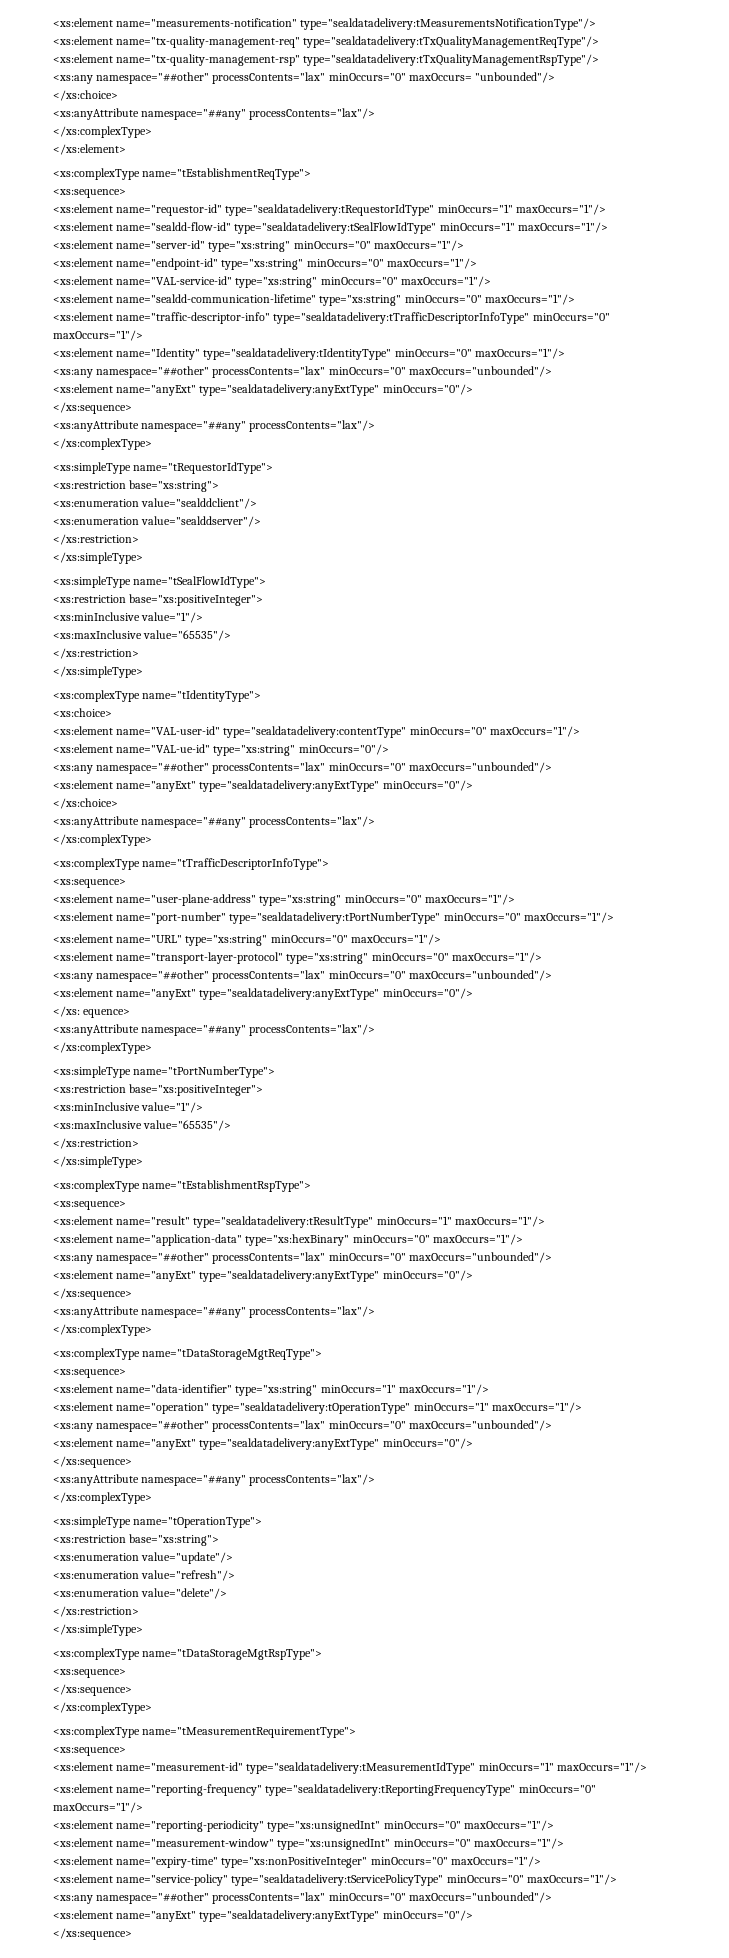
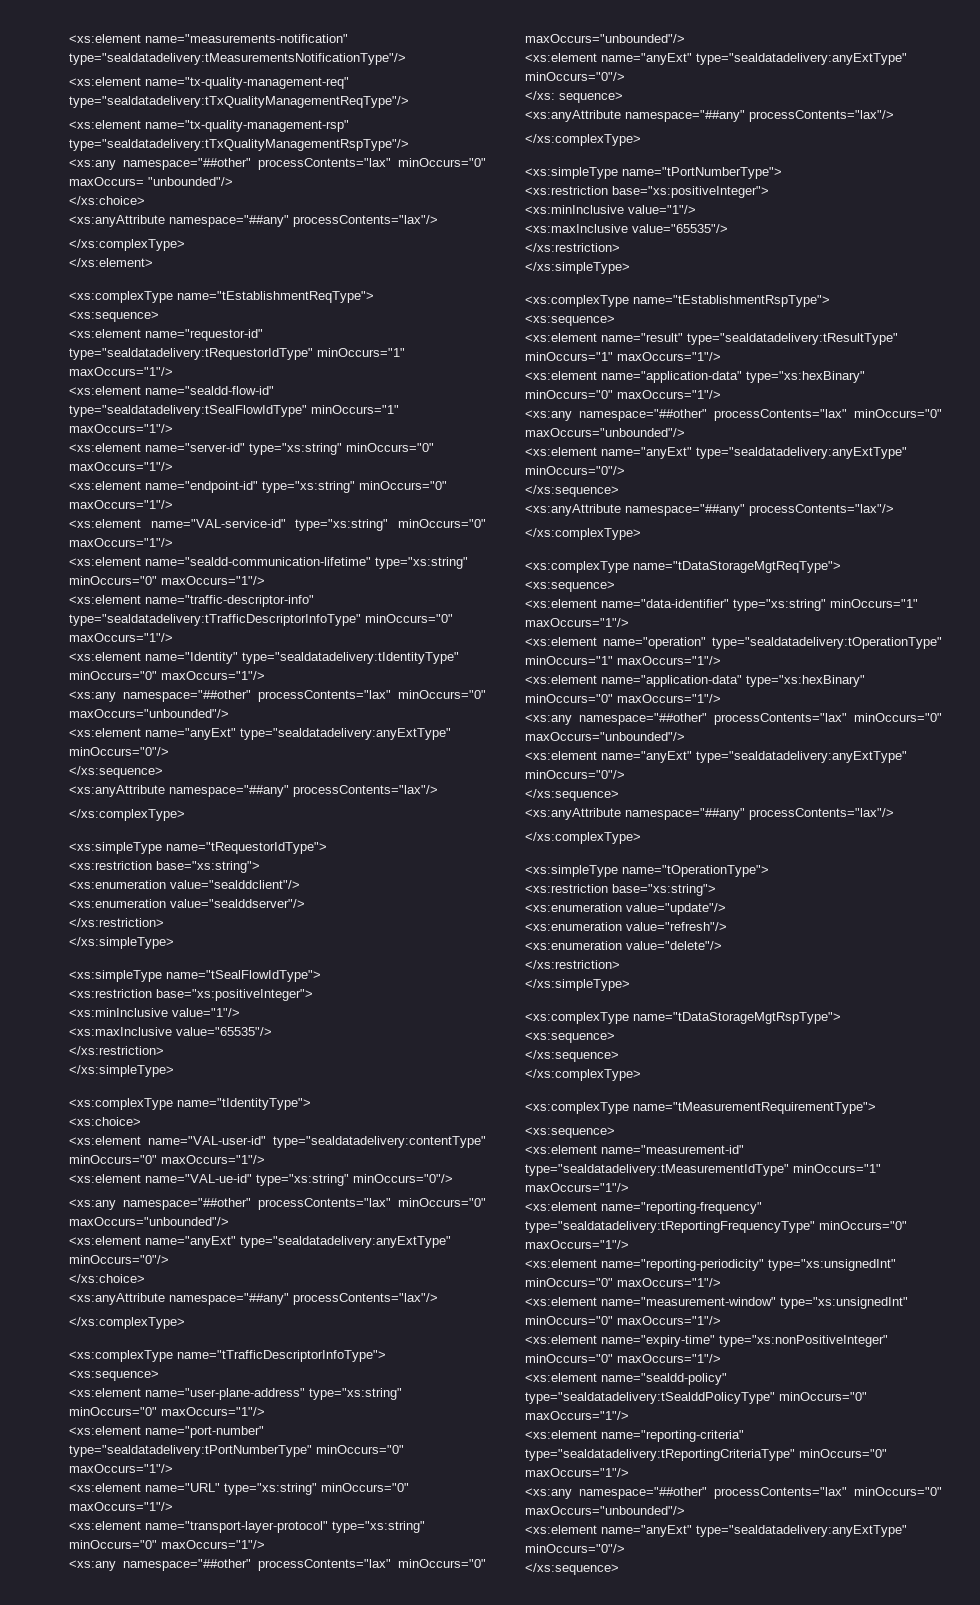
- </xs: equence>
+ </xs: sequence>
  <xs:element name="operation" type="sealdatadelivery:tOperationType" minOccurs="1" maxOccurs="1"/>
+ <xs:element name="application-data" type="xs:hexBinary" minOccurs="0" maxOccurs="1"/>
- <xs:element name="service-policy" type="sealdatadelivery:tServicePolicyType" minOccurs="0" maxOccurs="1"/>
+ <xs:element name="sealdd-policy" type="sealdatadelivery:tSealddPolicyType" minOccurs="0" maxOccurs="1"/>
+ <xs:element name="reporting-criteria" type="sealdatadelivery:tReportingCriteriaType" minOccurs="0" maxOccurs="1"/>

